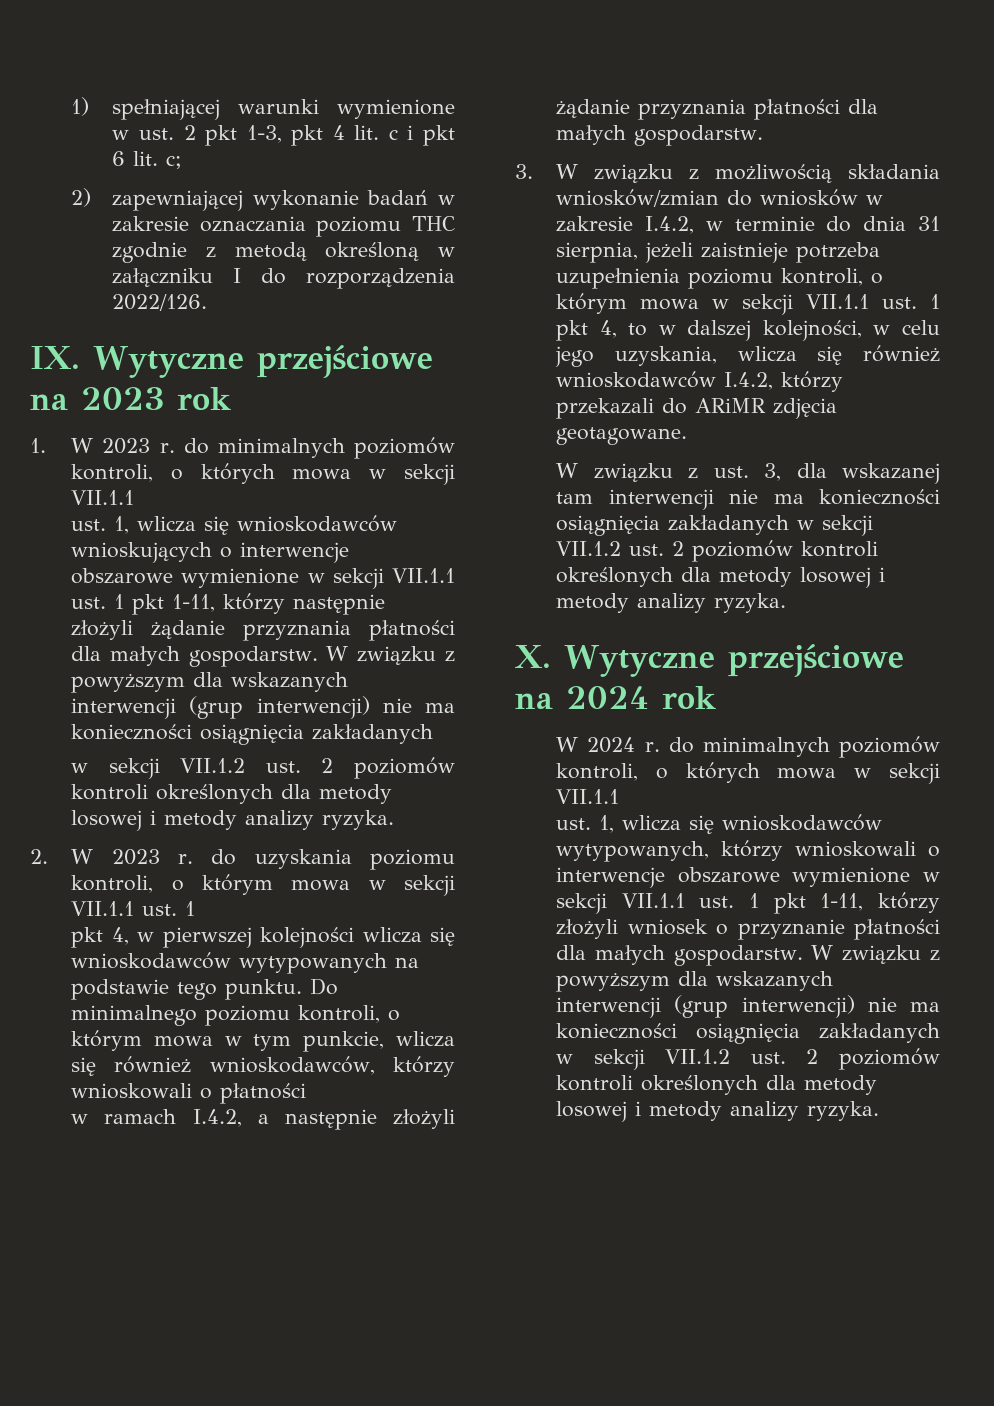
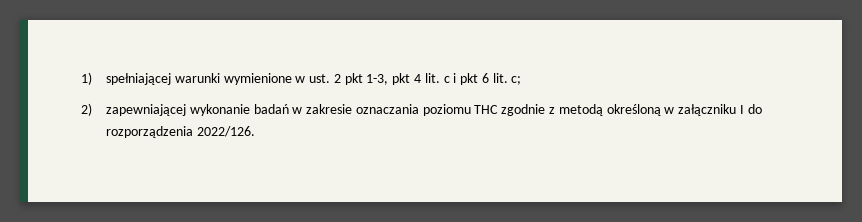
- IX. Wytyczne przejściowe na 2023 rok
- 1. W 2023 r. do minimalnych poziomów kontroli, o których mowa w sekcji VII.1.1
- ust. 1, wlicza się wnioskodawców wnioskujących o interwencje obszarowe wymienione w sekcji VII.1.1 ust. 1 pkt 1-11, którzy następnie złożyli żądanie przyznania płatności dla małych gospodarstw. W związku z powyższym dla wskazanych interwencji (grup interwencji) nie ma konieczności osiągnięcia zakładanych
- w sekcji VII.1.2 ust. 2 poziomów kontroli określonych dla metody losowej i metody analizy ryzyka.
- 2. W 2023 r. do uzyskania poziomu kontroli, o którym mowa w sekcji VII.1.1 ust. 1
- pkt 4, w pierwszej kolejności wlicza się wnioskodawców wytypowanych na podstawie tego punktu. Do minimalnego poziomu kontroli, o którym mowa w tym punkcie, wlicza się również wnioskodawców, którzy wnioskowali o płatności
- w ramach I.4.2, a następnie złożyli żądanie przyznania płatności dla małych gospodarstw.
- 3. W związku z możliwością składania wniosków/zmian do wniosków w zakresie I.4.2, w terminie do dnia 31 sierpnia, jeżeli zaistnieje potrzeba uzupełnienia poziomu kontroli, o którym mowa w sekcji VII.1.1 ust. 1 pkt 4, to w dalszej kolejności, w celu jego uzyskania, wlicza się również wnioskodawców I.4.2, którzy przekazali do ARiMR zdjęcia geotagowane.
- W związku z ust. 3, dla wskazanej tam interwencji nie ma konieczności osiągnięcia zakładanych w sekcji VII.1.2 ust. 2 poziomów kontroli określonych dla metody losowej i metody analizy ryzyka.
- X. Wytyczne przejściowe na 2024 rok
- W 2024 r. do minimalnych poziomów kontroli, o których mowa w sekcji VII.1.1
- ust. 1, wlicza się wnioskodawców wytypowanych, którzy wnioskowali o interwencje obszarowe wymienione w sekcji VII.1.1 ust. 1 pkt 1-11, którzy złożyli wniosek o przyznanie płatności dla małych gospodarstw. W związku z powyższym dla wskazanych interwencji (grup interwencji) nie ma konieczności osiągnięcia zakładanych w sekcji VII.1.2 ust. 2 poziomów kontroli określonych dla metody losowej i metody analizy ryzyka.

